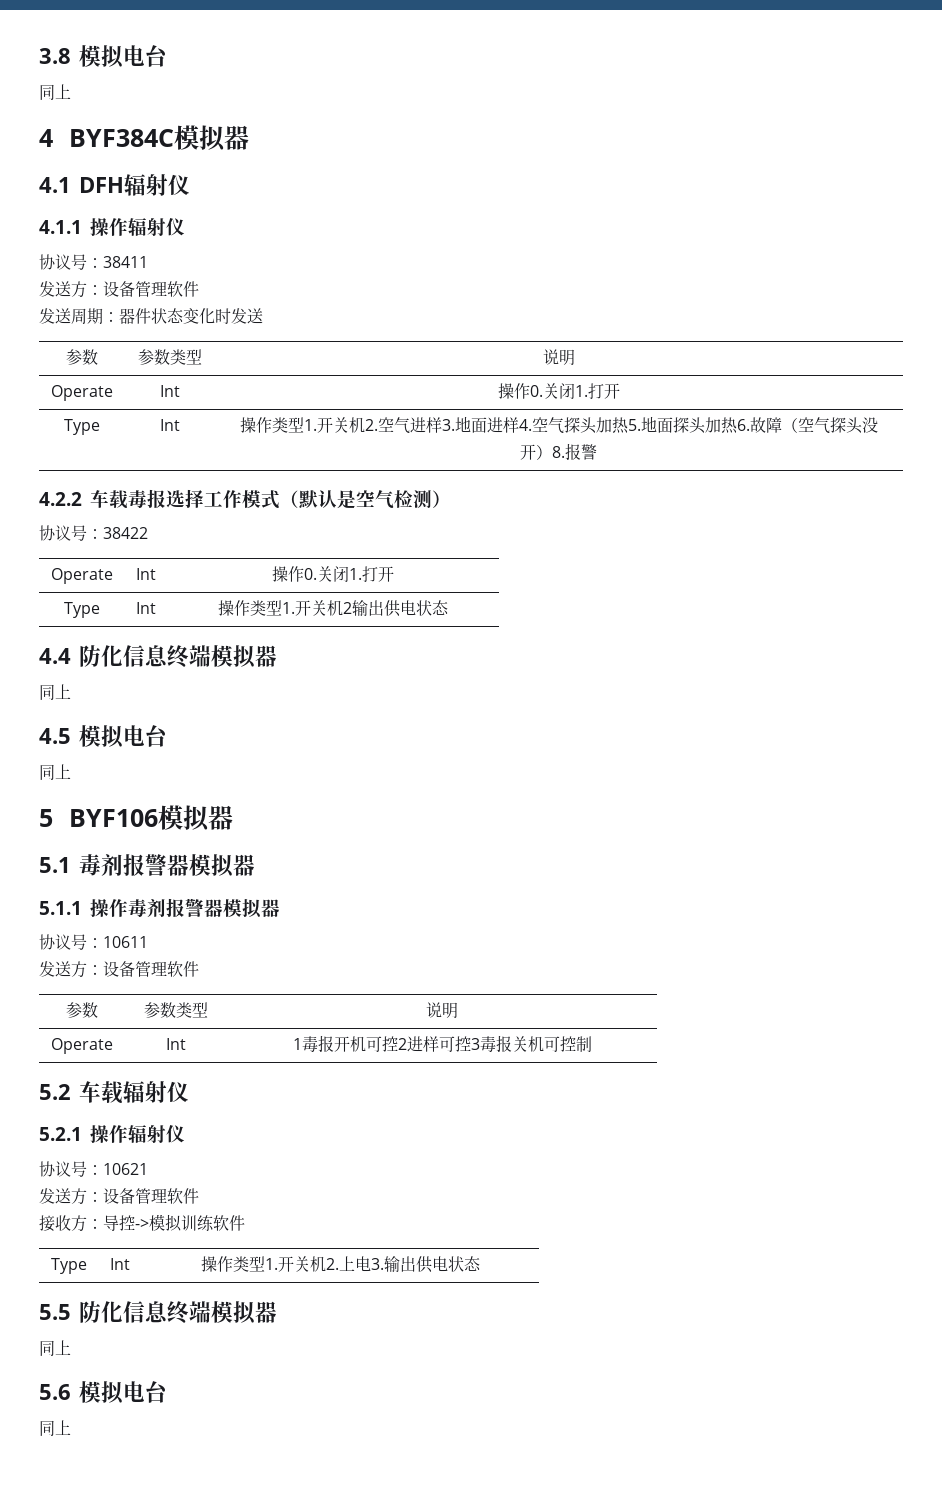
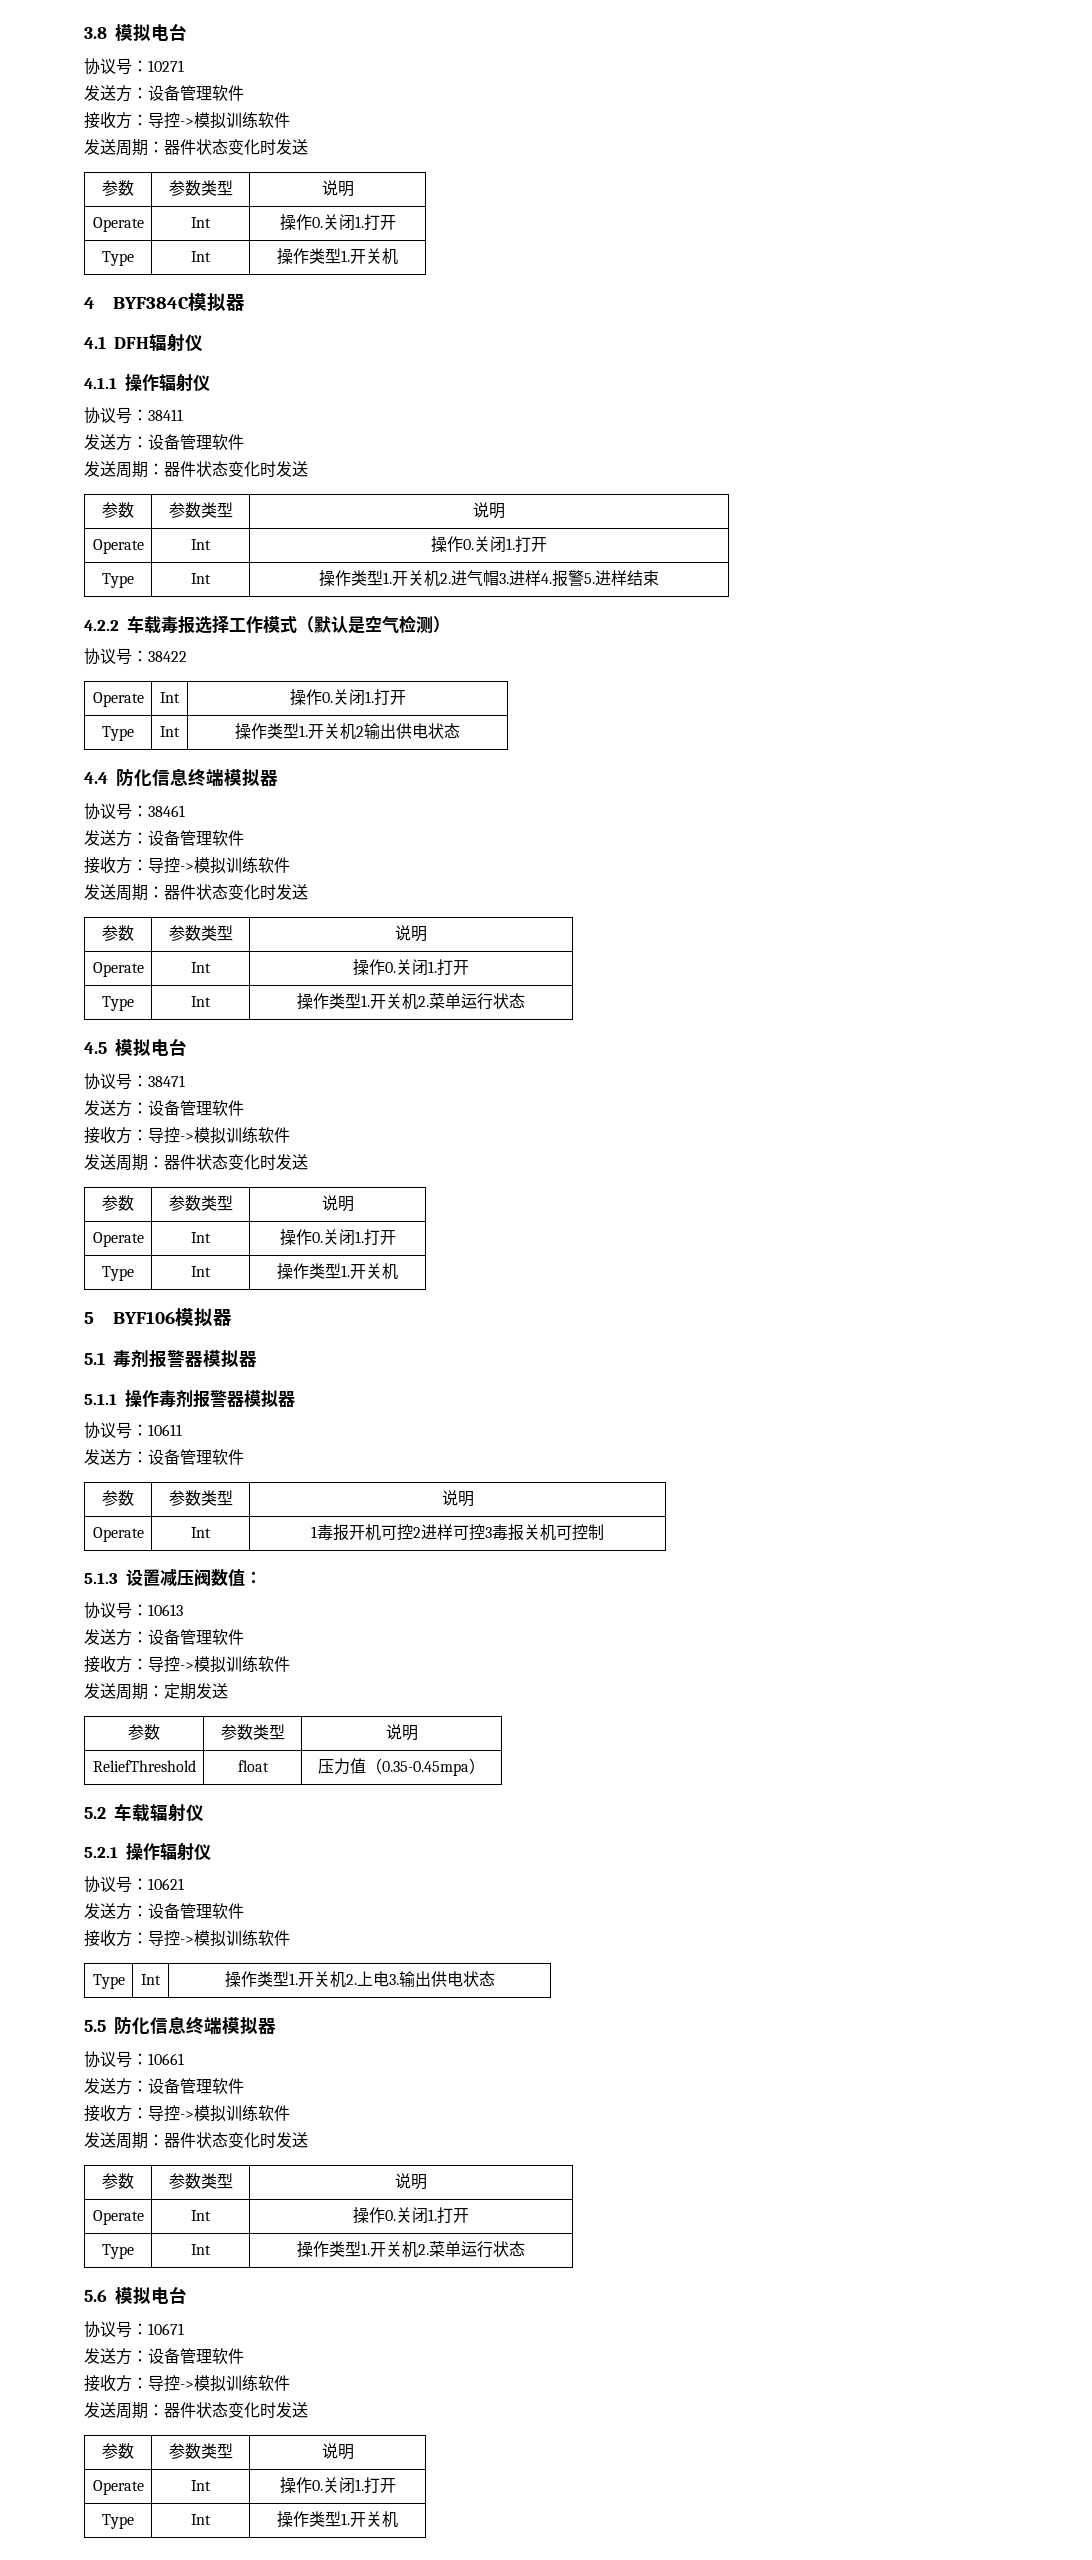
  3.8模拟电台
- 同上
+ 协议号：10271
+ 发送方：设备管理软件
+ 接收方：导控->模拟训练软件
+ 发送周期：器件状态变化时发送
+ 参数 | 参数类型 | 说明
+ Operate | Int | 操作0.关闭1.打开
+ Type | Int | 操作类型1.开关机
- Type | Int | 操作类型1.开关机2.空气进样3.地面进样4.空气探头加热5.地面探头加热6.故障（空气探头没开）8.报警
+ Type | Int | 操作类型1.开关机2.进气帽3.进样4.报警5.进样结束
  4.4防化信息终端模拟器
- 同上
+ 协议号：38461
+ 发送方：设备管理软件
+ 接收方：导控->模拟训练软件
+ 发送周期：器件状态变化时发送
+ 参数 | 参数类型 | 说明
+ Operate | Int | 操作0.关闭1.打开
+ Type | Int | 操作类型1.开关机2.菜单运行状态
  4.5模拟电台
- 同上
+ 协议号：38471
+ 发送方：设备管理软件
+ 接收方：导控->模拟训练软件
+ 发送周期：器件状态变化时发送
+ 参数 | 参数类型 | 说明
+ Operate | Int | 操作0.关闭1.打开
+ Type | Int | 操作类型1.开关机
+ 5.1.3设置减压阀数值：
+ 协议号：10613
+ 发送方：设备管理软件
+ 接收方：导控->模拟训练软件
+ 发送周期：定期发送
+ 参数 | 参数类型 | 说明
+ ReliefThreshold | float | 压力值（0.35-0.45mpa）
  5.5防化信息终端模拟器
- 同上
+ 协议号：10661
+ 发送方：设备管理软件
+ 接收方：导控->模拟训练软件
+ 发送周期：器件状态变化时发送
+ 参数 | 参数类型 | 说明
+ Operate | Int | 操作0.关闭1.打开
+ Type | Int | 操作类型1.开关机2.菜单运行状态
  5.6模拟电台
- 同上
+ 协议号：10671
+ 发送方：设备管理软件
+ 接收方：导控->模拟训练软件
+ 发送周期：器件状态变化时发送
+ 参数 | 参数类型 | 说明
+ Operate | Int | 操作0.关闭1.打开
+ Type | Int | 操作类型1.开关机

